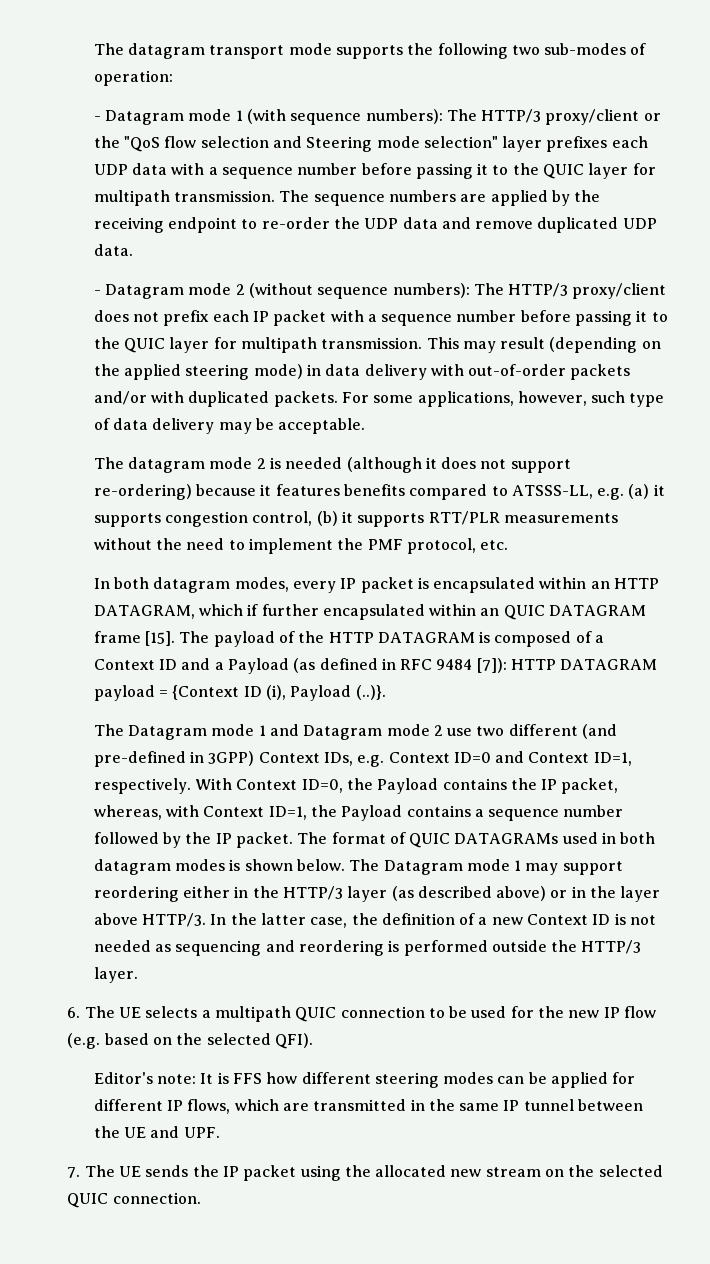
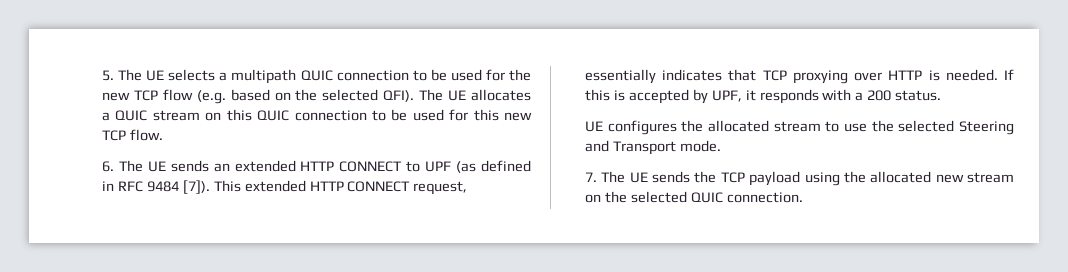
- The datagram transport mode supports the following two sub-modes of operation:
- - Datagram mode 1 (with sequence numbers): The HTTP/3 proxy/client or the "QoS flow selection and Steering mode selection" layer prefixes each UDP data with a sequence number before passing it to the QUIC layer for multipath transmission. The sequence numbers are applied by the receiving endpoint to re-order the UDP data and remove duplicated UDP data.
- - Datagram mode 2 (without sequence numbers): The HTTP/3 proxy/client does not prefix each IP packet with a sequence number before passing it to the QUIC layer for multipath transmission. This may result (depending on the applied steering mode) in data delivery with out-of-order packets and/or with duplicated packets. For some applications, however, such type of data delivery may be acceptable.
- The datagram mode 2 is needed (although it does not support re-ordering) because it features benefits compared to ATSSS-LL, e.g. (a) it supports congestion control, (b) it supports RTT/PLR measurements without the need to implement the PMF protocol, etc.
- In both datagram modes, every IP packet is encapsulated within an HTTP DATAGRAM, which if further encapsulated within an QUIC DATAGRAM frame [15]. The payload of the HTTP DATAGRAM is composed of a Context ID and a Payload (as defined in RFC 9484 [7]): HTTP DATAGRAM payload = {Context ID (i), Payload (..)}.
- The Datagram mode 1 and Datagram mode 2 use two different (and pre-defined in 3GPP) Context IDs, e.g. Context ID=0 and Context ID=1, respectively. With Context ID=0, the Payload contains the IP packet, whereas, with Context ID=1, the Payload contains a sequence number followed by the IP packet. The format of QUIC DATAGRAMs used in both datagram modes is shown below. The Datagram mode 1 may support reordering either in the HTTP/3 layer (as described above) or in the layer above HTTP/3. In the latter case, the definition of a new Context ID is not needed as sequencing and reordering is performed outside the HTTP/3 layer.
- 6. The UE selects a multipath QUIC connection to be used for the new IP flow (e.g. based on the selected QFI).
- Editor's note: It is FFS how different steering modes can be applied for different IP flows, which are transmitted in the same IP tunnel between the UE and UPF.
+ 5. The UE selects a multipath QUIC connection to be used for the new TCP flow (e.g. based on the selected QFI). The UE allocates a QUIC stream on this QUIC connection to be used for this new TCP flow.
+ 6. The UE sends an extended HTTP CONNECT to UPF (as defined in RFC 9484 [7]). This extended HTTP CONNECT request, essentially indicates that TCP proxying over HTTP is needed. If this is accepted by UPF, it responds with a 200 status.
+ UE configures the allocated stream to use the selected Steering and Transport mode.
- 7. The UE sends the IP packet using the allocated new stream on the selected QUIC connection.
+ 7. The UE sends the TCP payload using the allocated new stream on the selected QUIC connection.

